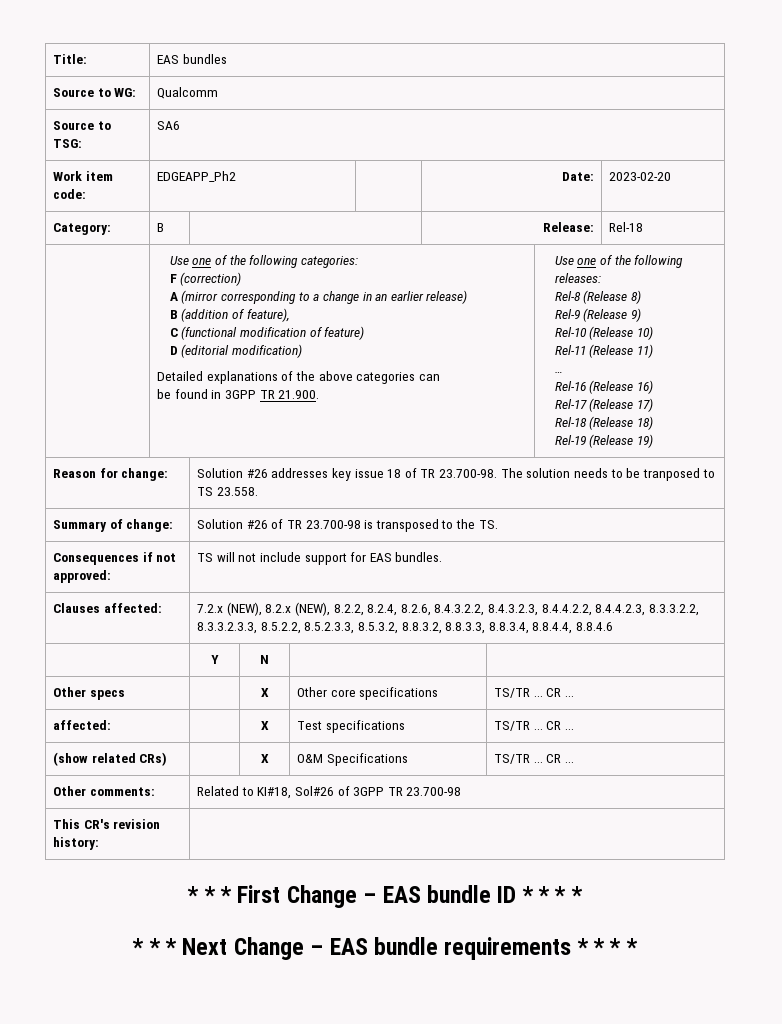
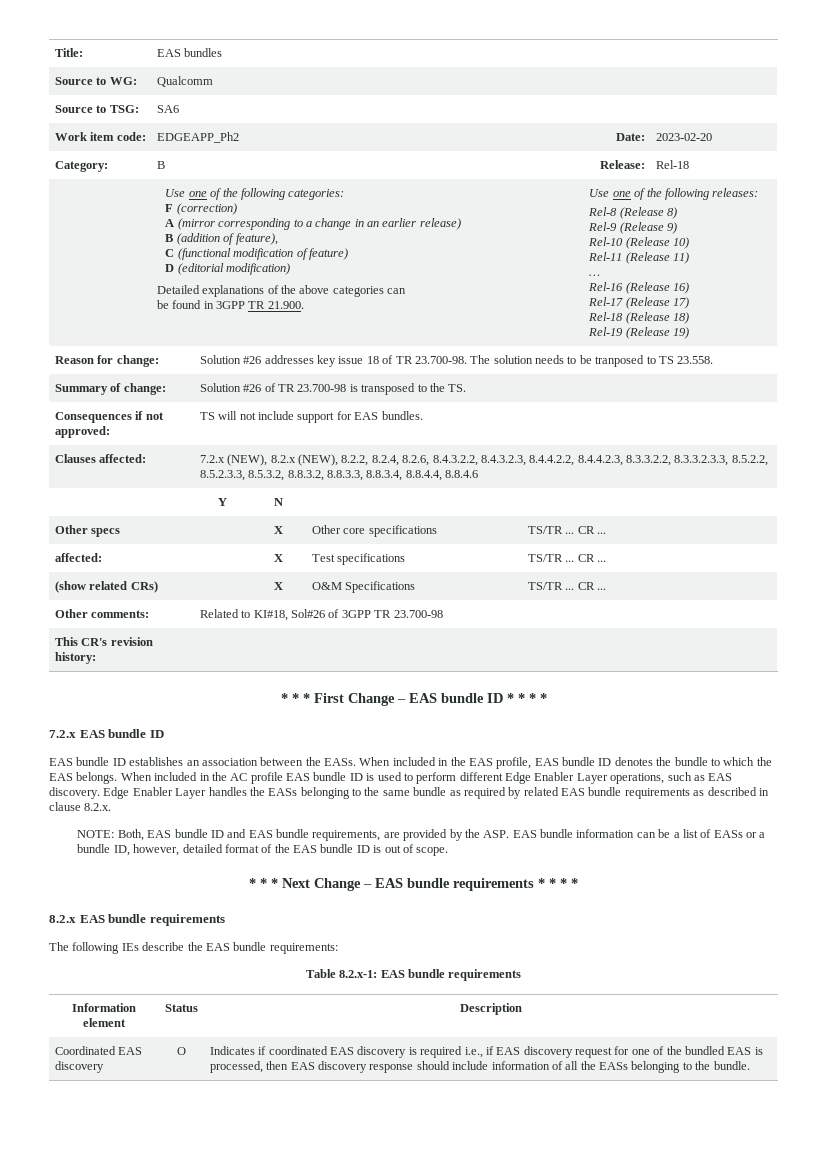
+ 7.2.x EAS bundle ID
+ EAS bundle ID establishes an association between the EASs. When included in the EAS profile, EAS bundle ID denotes the bundle to which the EAS belongs. When included in the AC profile EAS bundle ID is used to perform different Edge Enabler Layer operations, such as EAS discovery. Edge Enabler Layer handles the EASs belonging to the same bundle as required by related EAS bundle requirements as described in clause 8.2.x.
+ NOTE: Both, EAS bundle ID and EAS bundle requirements, are provided by the ASP. EAS bundle information can be a list of EASs or a bundle ID, however, detailed format of the EAS bundle ID is out of scope.
+ 8.2.x EAS bundle requirements
+ The following IEs describe the EAS bundle requirements:
+ Table 8.2.x-1: EAS bundle requirements
+ Information element | Status | Description
+ Coordinated EAS discovery | O | Indicates if coordinated EAS discovery is required i.e., if EAS discovery request for one of the bundled EAS is processed, then EAS discovery response should include information of all the EASs belonging to the bundle.

